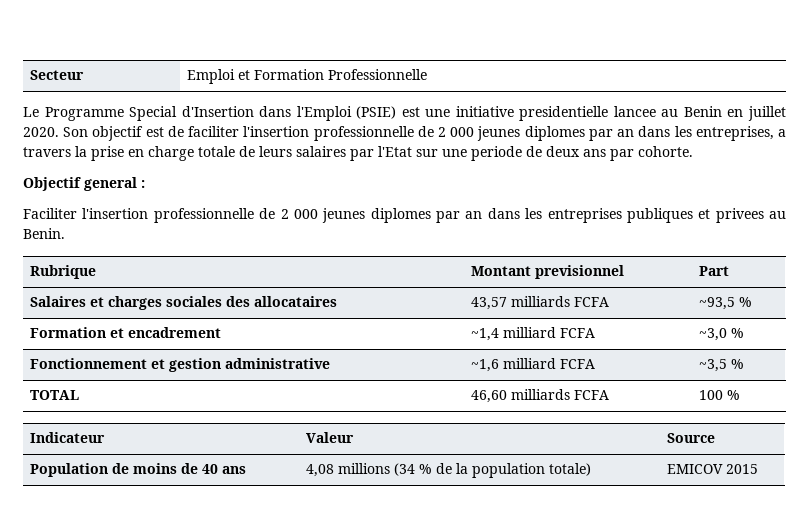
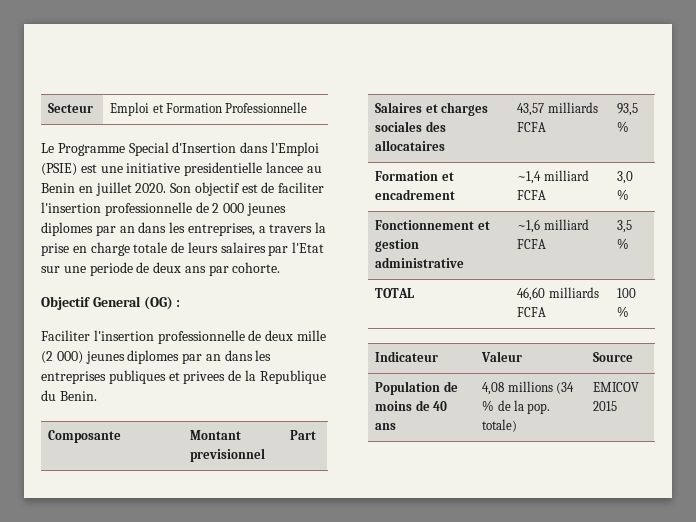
- Objectif general :
+ Objectif General (OG) :
- Faciliter l'insertion professionnelle de 2 000 jeunes diplomes par an dans les entreprises publiques et privees au Benin.
+ Faciliter l'insertion professionnelle de deux mille (2 000) jeunes diplomes par an dans les entreprises publiques et privees de la Republique du Benin.
- Rubrique | Montant previsionnel | Part
+ Composante | Montant previsionnel | Part
- Salaires et charges sociales des allocataires | 43,57 milliards FCFA | ~93,5 %
+ Salaires et charges sociales des allocataires | 43,57 milliards FCFA | 93,5 %
- Formation et encadrement | ~1,4 milliard FCFA | ~3,0 %
+ Formation et encadrement | ~1,4 milliard FCFA | 3,0 %
- Fonctionnement et gestion administrative | ~1,6 milliard FCFA | ~3,5 %
+ Fonctionnement et gestion administrative | ~1,6 milliard FCFA | 3,5 %
- Population de moins de 40 ans | 4,08 millions (34 % de la population totale) | EMICOV 2015
+ Population de moins de 40 ans | 4,08 millions (34 % de la pop. totale) | EMICOV 2015

